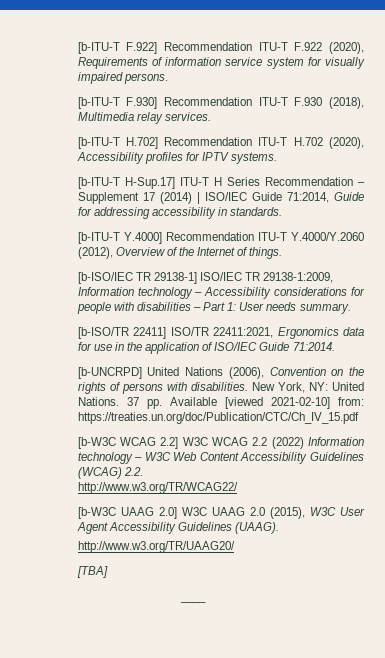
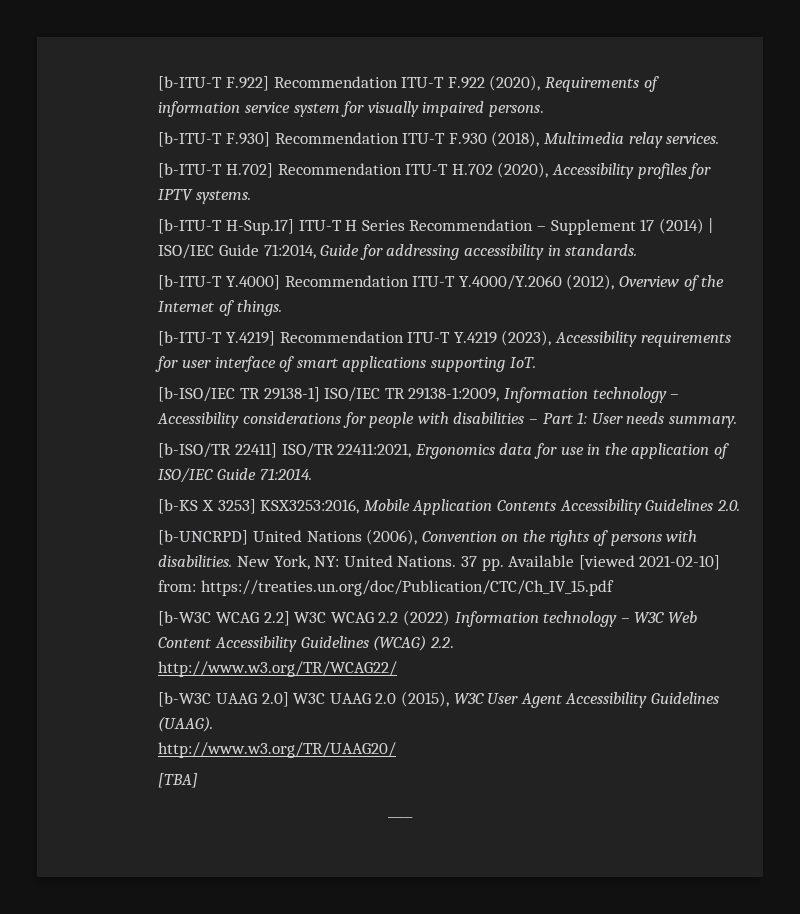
+ [b-ITU-T Y.4219] Recommendation ITU-T Y.4219 (2023), Accessibility requirements for user interface of smart applications supporting IoT.
+ [b-KS X 3253] KSX3253:2016, Mobile Application Contents Accessibility Guidelines 2.0.

